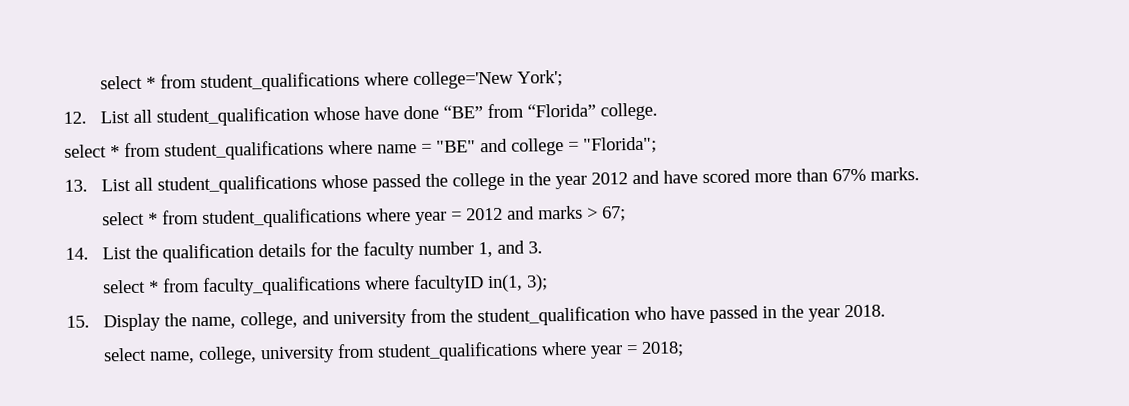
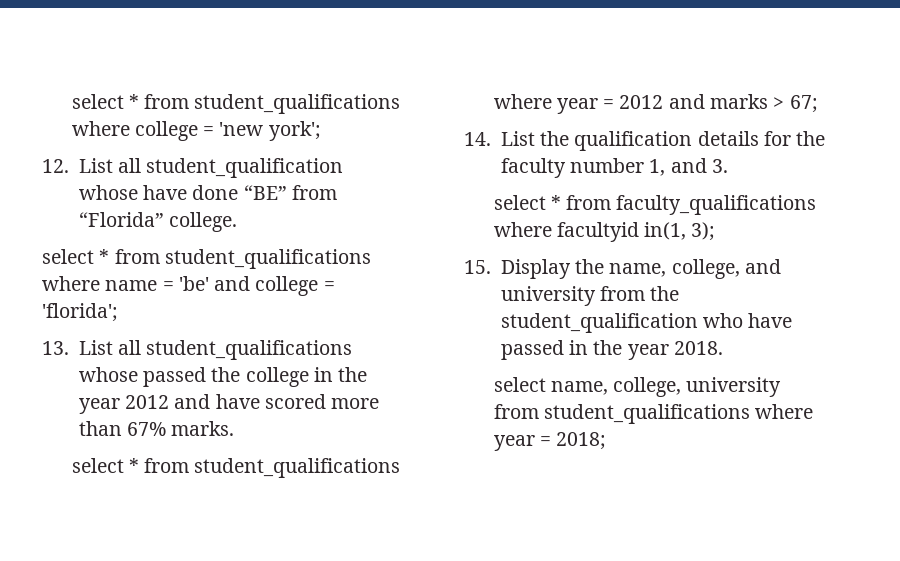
- select * from student_qualifications where college='New York';
+ select * from student_qualifications where college = 'new york';
- select * from student_qualifications where name = "BE" and college = "Florida";
+ select * from student_qualifications where name = 'be' and college = 'florida';
- select * from faculty_qualifications where facultyID in(1, 3);
+ select * from faculty_qualifications where facultyid in(1, 3);

